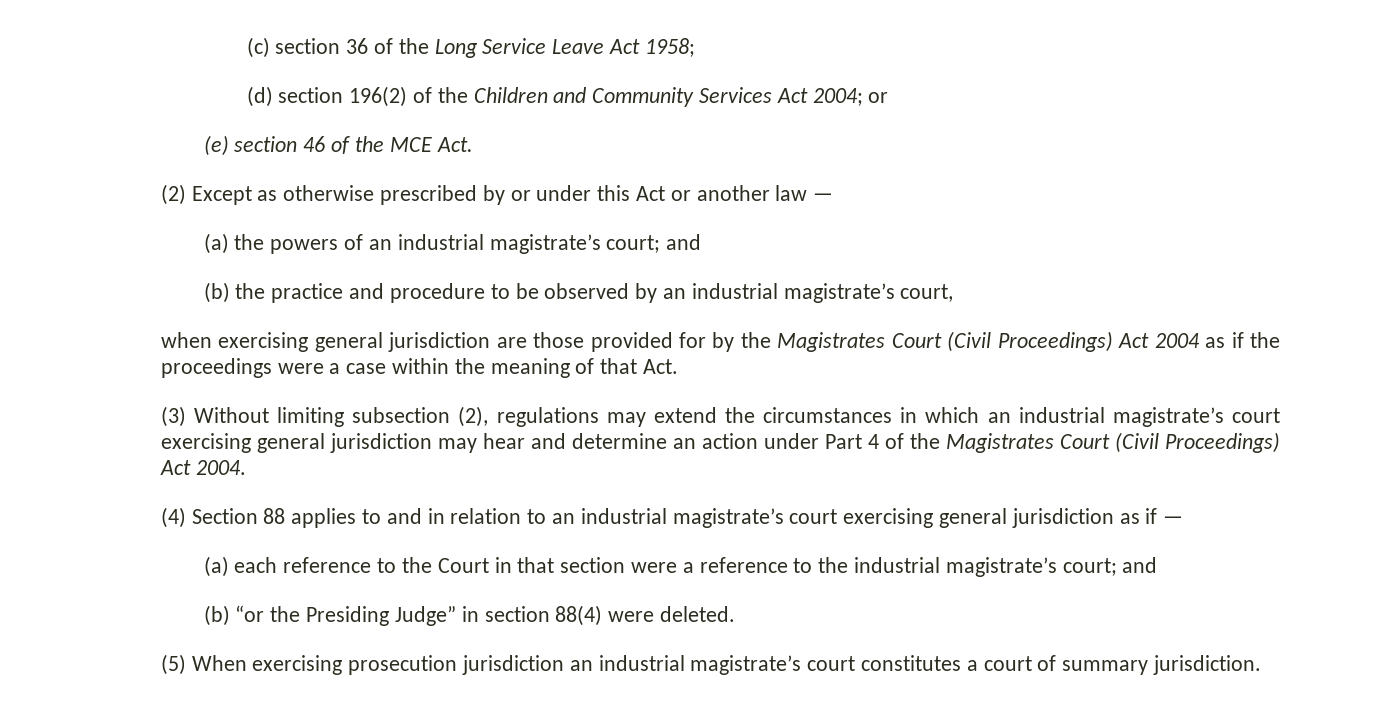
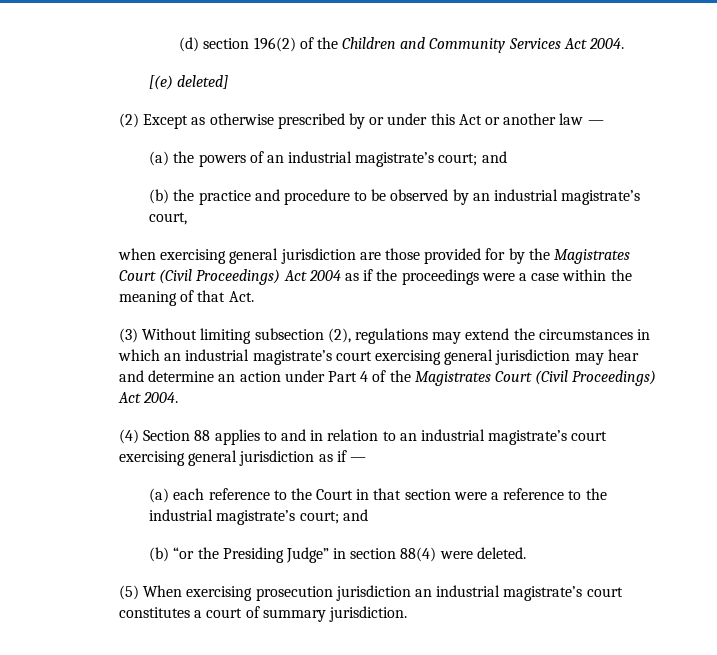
- (c) section 36 of the Long Service Leave Act 1958;
- (d) section 196(2) of the Children and Community Services Act 2004; or
- (e) section 46 of the MCE Act.
+ (d) section 196(2) of the Children and Community Services Act 2004.
+ [(e) deleted]

